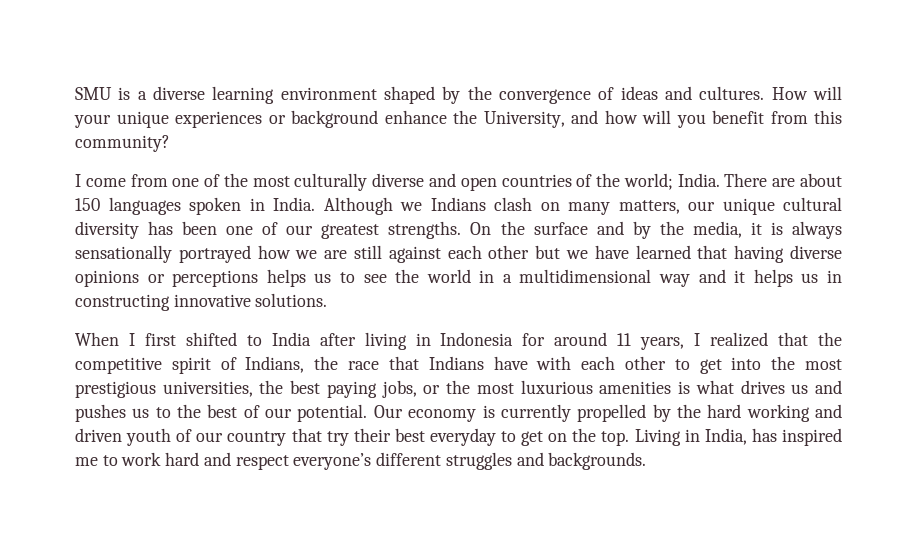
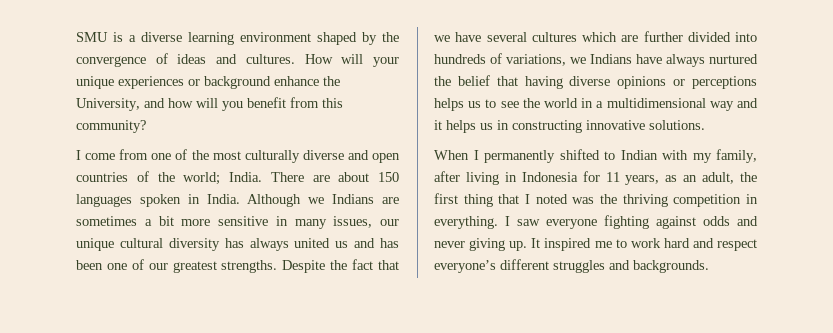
- Although we Indians clash on many matters, our unique cultural diversity has been one of our greatest strengths.
+ Although we Indians are sometimes a bit more sensitive in many issues, our unique cultural diversity has always united us and has been one of our greatest strengths.
- On the surface and by the media, it is always sensationally portrayed how we are still against each other but we have learned that having diverse opinions or perceptions helps us to see the world in a multidimensional way and it helps us in constructing innovative solutions.
+ Despite the fact that we have several cultures which are further divided into hundreds of variations, we Indians have always nurtured the belief that having diverse opinions or perceptions helps us to see the world in a multidimensional way and it helps us in constructing innovative solutions.
- When I first shifted to India after living in Indonesia for around 11 years, I realized that the competitive spirit of Indians, the race that Indians have with each other to get into the most prestigious universities, the best paying jobs, or the most luxurious amenities is what drives us and pushes us to the best of our potential. Our economy is currently propelled by the hard working and driven youth of our country that try their best everyday to get on the top. Living in India, has inspired me to work hard and respect everyone’s different struggles and backgrounds.
+ When I permanently shifted to Indian with my family, after living in Indonesia for 11 years, as an adult, the first thing that I noted was the thriving competition in everything. I saw everyone fighting against odds and never giving up. It inspired me to work hard and respect everyone’s different struggles and backgrounds.

